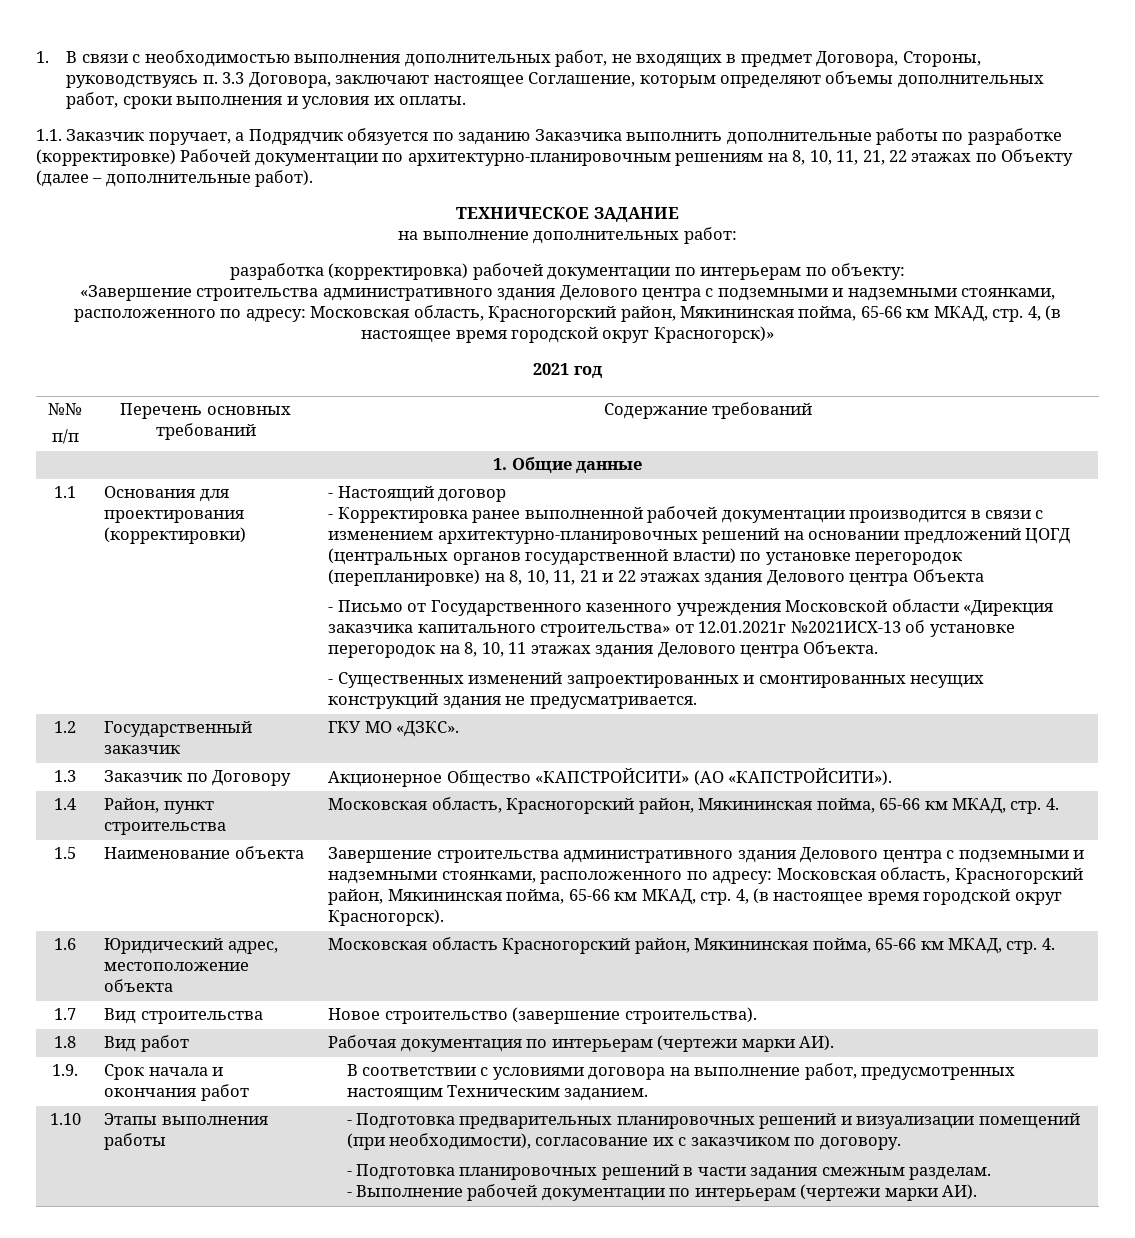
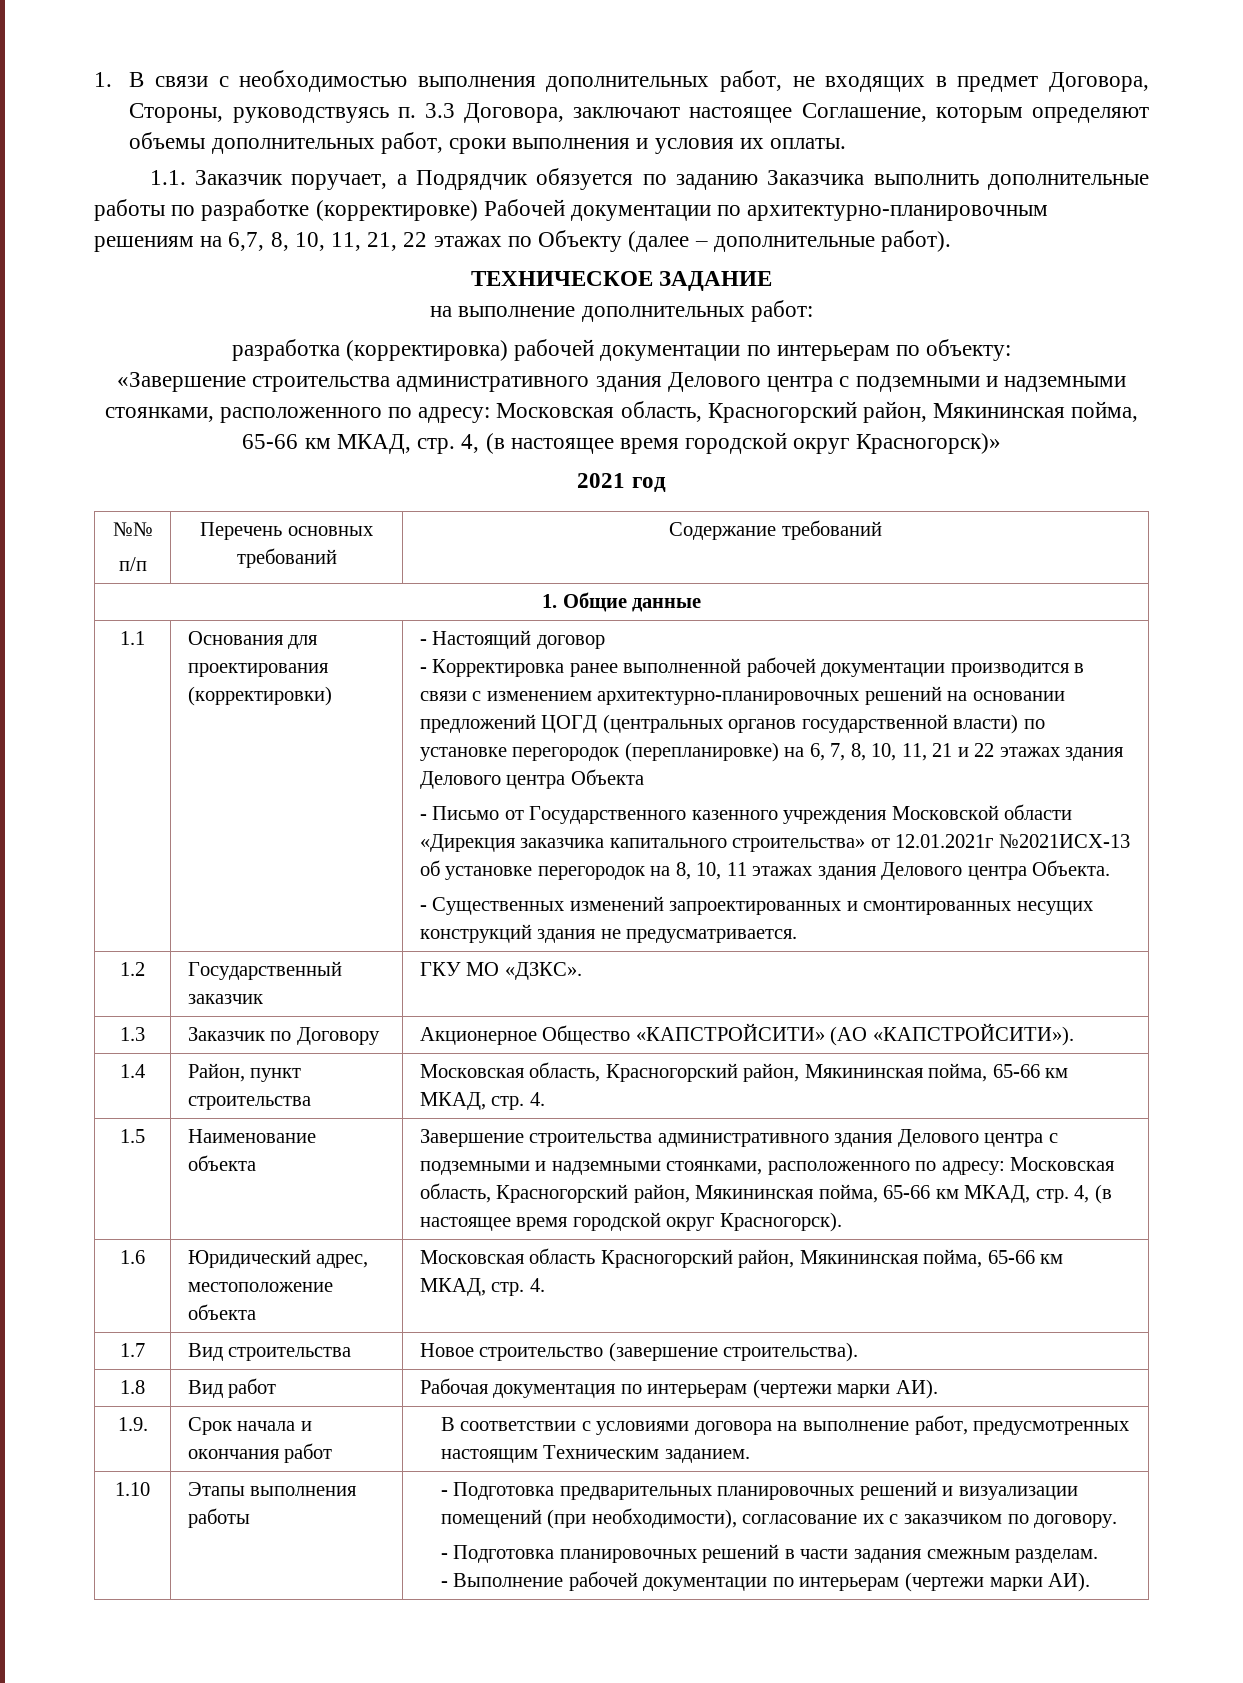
- 1.1. Заказчик поручает, а Подрядчик обязуется по заданию Заказчика выполнить дополнительные работы по разработке (корректировке) Рабочей документации по архитектурно-планировочным решениям на 8, 10, 11, 21, 22 этажах по Объекту (далее – дополнительные работ).
+ 1.1. Заказчик поручает, а Подрядчик обязуется по заданию Заказчика выполнить дополнительные работы по разработке (корректировке) Рабочей документации по архитектурно-планировочным решениям на 6,7, 8, 10, 11, 21, 22 этажах по Объекту (далее – дополнительные работ).
- - Корректировка ранее выполненной рабочей документации производится в связи с изменением архитектурно-планировочных решений на основании предложений ЦОГД (центральных органов государственной власти) по установке перегородок (перепланировке) на 8, 10, 11, 21 и 22 этажах здания Делового центра Объекта
+ - Корректировка ранее выполненной рабочей документации производится в связи с изменением архитектурно-планировочных решений на основании предложений ЦОГД (центральных органов государственной власти) по установке перегородок (перепланировке) на 6, 7, 8, 10, 11, 21 и 22 этажах здания Делового центра Объекта

